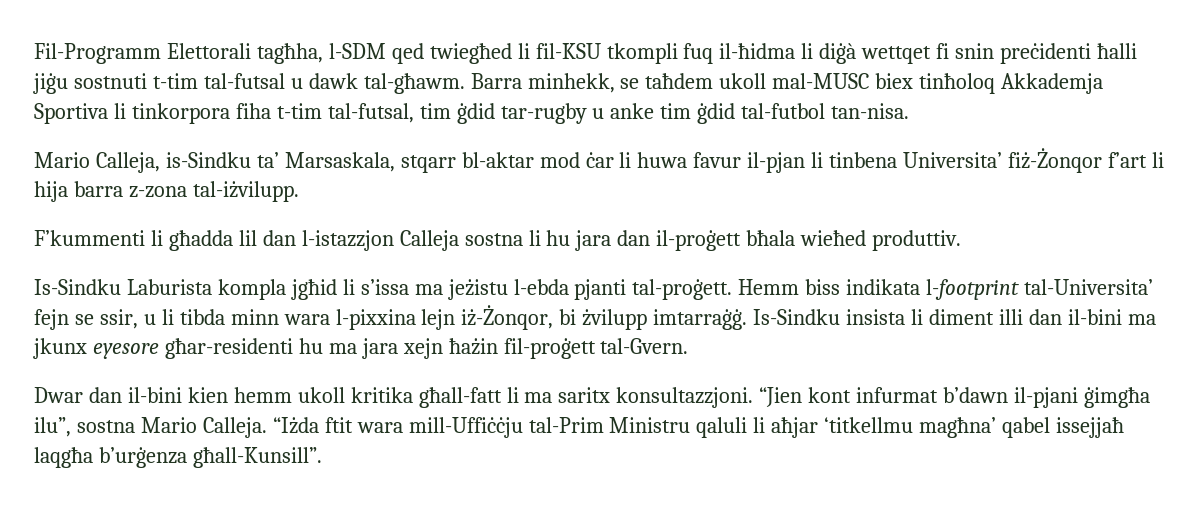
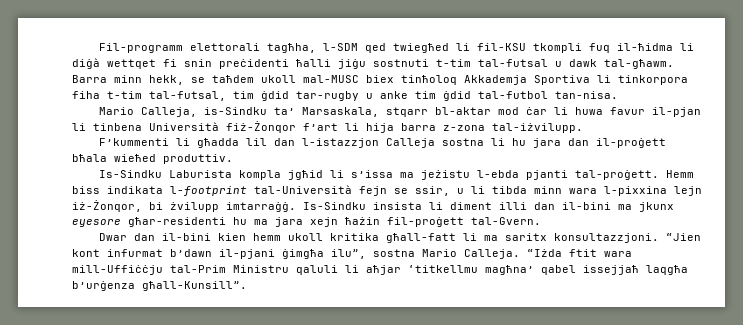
- Fil-Programm Elettorali tagħha, l-SDM qed twiegħed li fil-KSU tkompli fuq il-ħidma li diġà wettqet fi snin preċidenti ħalli jiġu sostnuti t-tim tal-futsal u dawk tal-għawm.
+ Fil-programm elettorali tagħha, l-SDM qed twiegħed li fil-KSU tkompli fuq il-ħidma li diġà wettqet fi snin preċidenti ħalli jiġu sostnuti t-tim tal-futsal u dawk tal-għawm.
- Barra minhekk, se taħdem ukoll mal-MUSC biex tinħoloq Akkademja Sportiva li tinkorpora fiha t-tim tal-futsal, tim ġdid tar-rugby u anke tim ġdid tal-futbol tan-nisa.
+ Barra minn hekk, se taħdem ukoll mal-MUSC biex tinħoloq Akkademja Sportiva li tinkorpora fiha t-tim tal-futsal, tim ġdid tar-rugby u anke tim ġdid tal-futbol tan-nisa.
- Mario Calleja, is-Sindku ta’ Marsaskala, stqarr bl-aktar mod ċar li huwa favur il-pjan li tinbena Universita’ fiż-Żonqor f’art li hija barra z-zona tal-iżvilupp.
+ Mario Calleja, is-Sindku ta’ Marsaskala, stqarr bl-aktar mod ċar li huwa favur il-pjan li tinbena Università fiż-Żonqor f’art li hija barra z-zona tal-iżvilupp.
- Hemm biss indikata l-footprint tal-Universita’ fejn se ssir, u li tibda minn wara l-pixxina lejn iż-Żonqor, bi żvilupp imtarraġġ.
+ Hemm biss indikata l-footprint tal-Università fejn se ssir, u li tibda minn wara l-pixxina lejn iż-Żonqor, bi żvilupp imtarraġġ.

